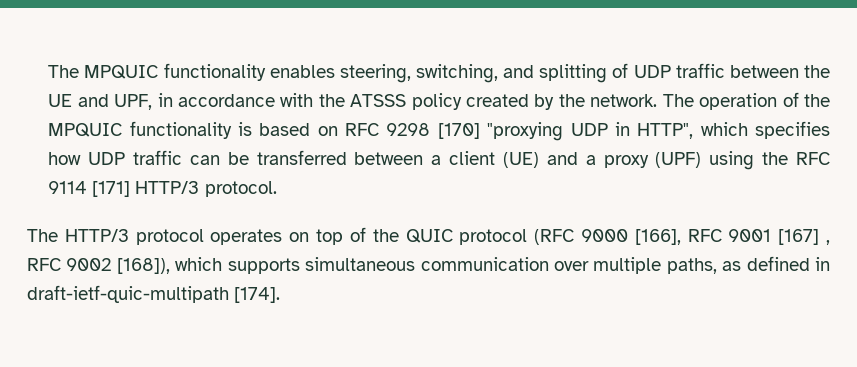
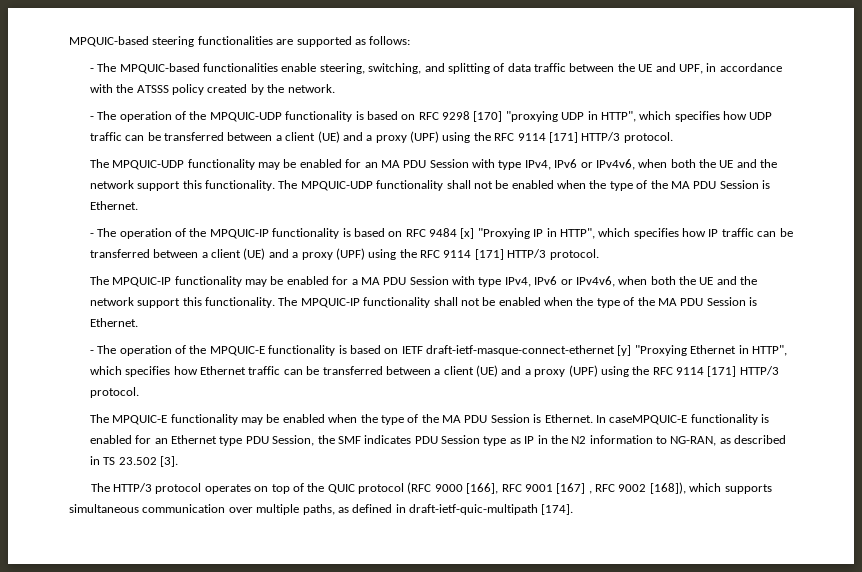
- The MPQUIC functionality enables steering, switching, and splitting of UDP traffic between the UE and UPF, in accordance with the ATSSS policy created by the network. The operation of the MPQUIC functionality is based on RFC 9298 [170] "proxying UDP in HTTP", which specifies how UDP traffic can be transferred between a client (UE) and a proxy (UPF) using the RFC 9114 [171] HTTP/3 protocol.
+ MPQUIC-based steering functionalities are supported as follows:
+ - The MPQUIC-based functionalities enable steering, switching, and splitting of data traffic between the UE and UPF, in accordance with the ATSSS policy created by the network.
+ - The operation of the MPQUIC-UDP functionality is based on RFC 9298 [170] "proxying UDP in HTTP", which specifies how UDP traffic can be transferred between a client (UE) and a proxy (UPF) using the RFC 9114 [171] HTTP/3 protocol.
+ The MPQUIC-UDP functionality may be enabled for an MA PDU Session with type IPv4, IPv6 or IPv4v6, when both the UE and the network support this functionality. The MPQUIC-UDP functionality shall not be enabled when the type of the MA PDU Session is Ethernet.
+ - The operation of the MPQUIC-IP functionality is based on RFC 9484 [x] "Proxying IP in HTTP", which specifies how IP traffic can be transferred between a client (UE) and a proxy (UPF) using the RFC 9114 [171] HTTP/3 protocol.
+ The MPQUIC-IP functionality may be enabled for a MA PDU Session with type IPv4, IPv6 or IPv4v6, when both the UE and the network support this functionality. The MPQUIC-IP functionality shall not be enabled when the type of the MA PDU Session is Ethernet.
+ - The operation of the MPQUIC-E functionality is based on IETF draft-ietf-masque-connect-ethernet [y] "Proxying Ethernet in HTTP", which specifies how Ethernet traffic can be transferred between a client (UE) and a proxy (UPF) using the RFC 9114 [171] HTTP/3 protocol.
+ The MPQUIC-E functionality may be enabled when the type of the MA PDU Session is Ethernet. In caseMPQUIC-E functionality is enabled for an Ethernet type PDU Session, the SMF indicates PDU Session type as IP in the N2 information to NG-RAN, as described in TS 23.502 [3].

